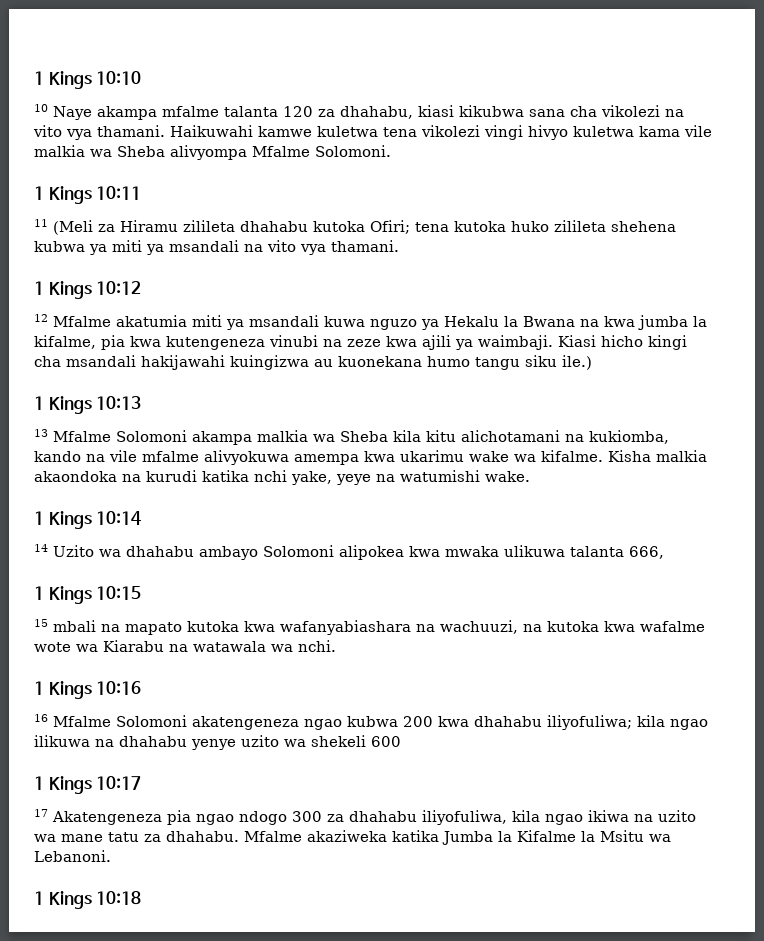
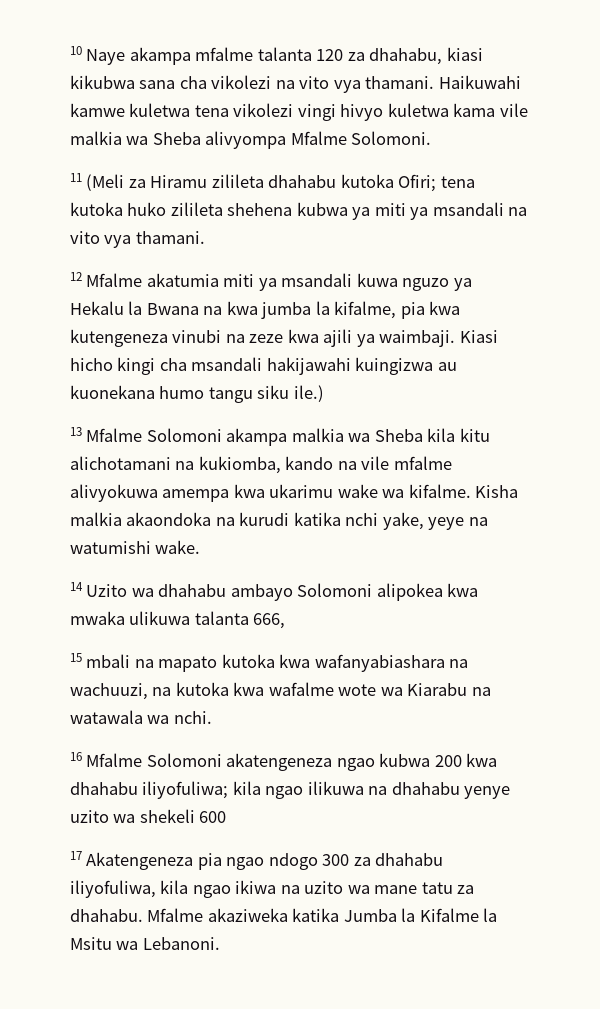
- 1 Kings 10:10
- 1 Kings 10:11
- 1 Kings 10:12
- 1 Kings 10:13
- 1 Kings 10:14
- 1 Kings 10:15
- 1 Kings 10:16
- 1 Kings 10:17
- 1 Kings 10:18

